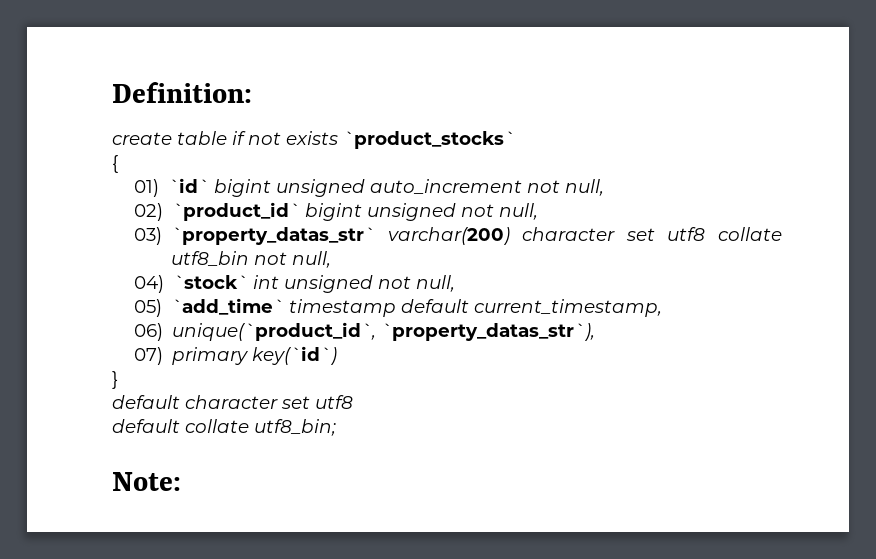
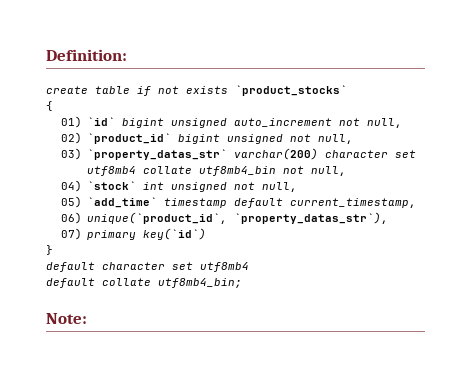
- 03) `property_datas_str` varchar(200) character set utf8 collate utf8_bin not null,
+ 03) `property_datas_str` varchar(200) character set utf8mb4 collate utf8mb4_bin not null,
- default character set utf8
+ default character set utf8mb4
- default collate utf8_bin;
+ default collate utf8mb4_bin;

